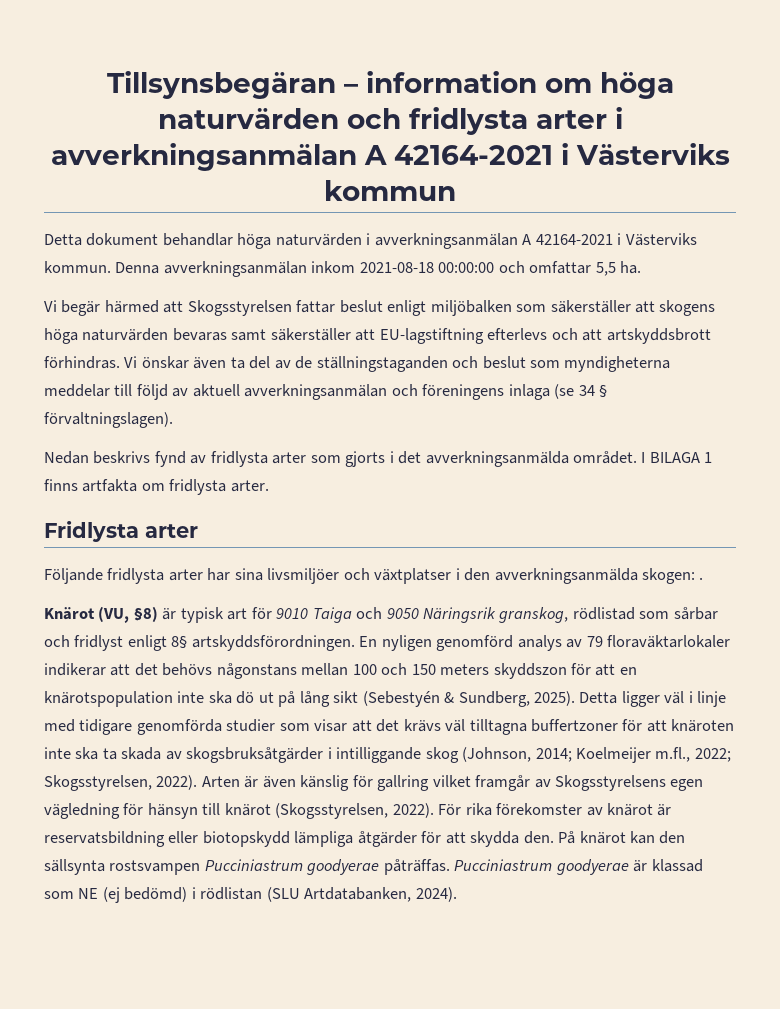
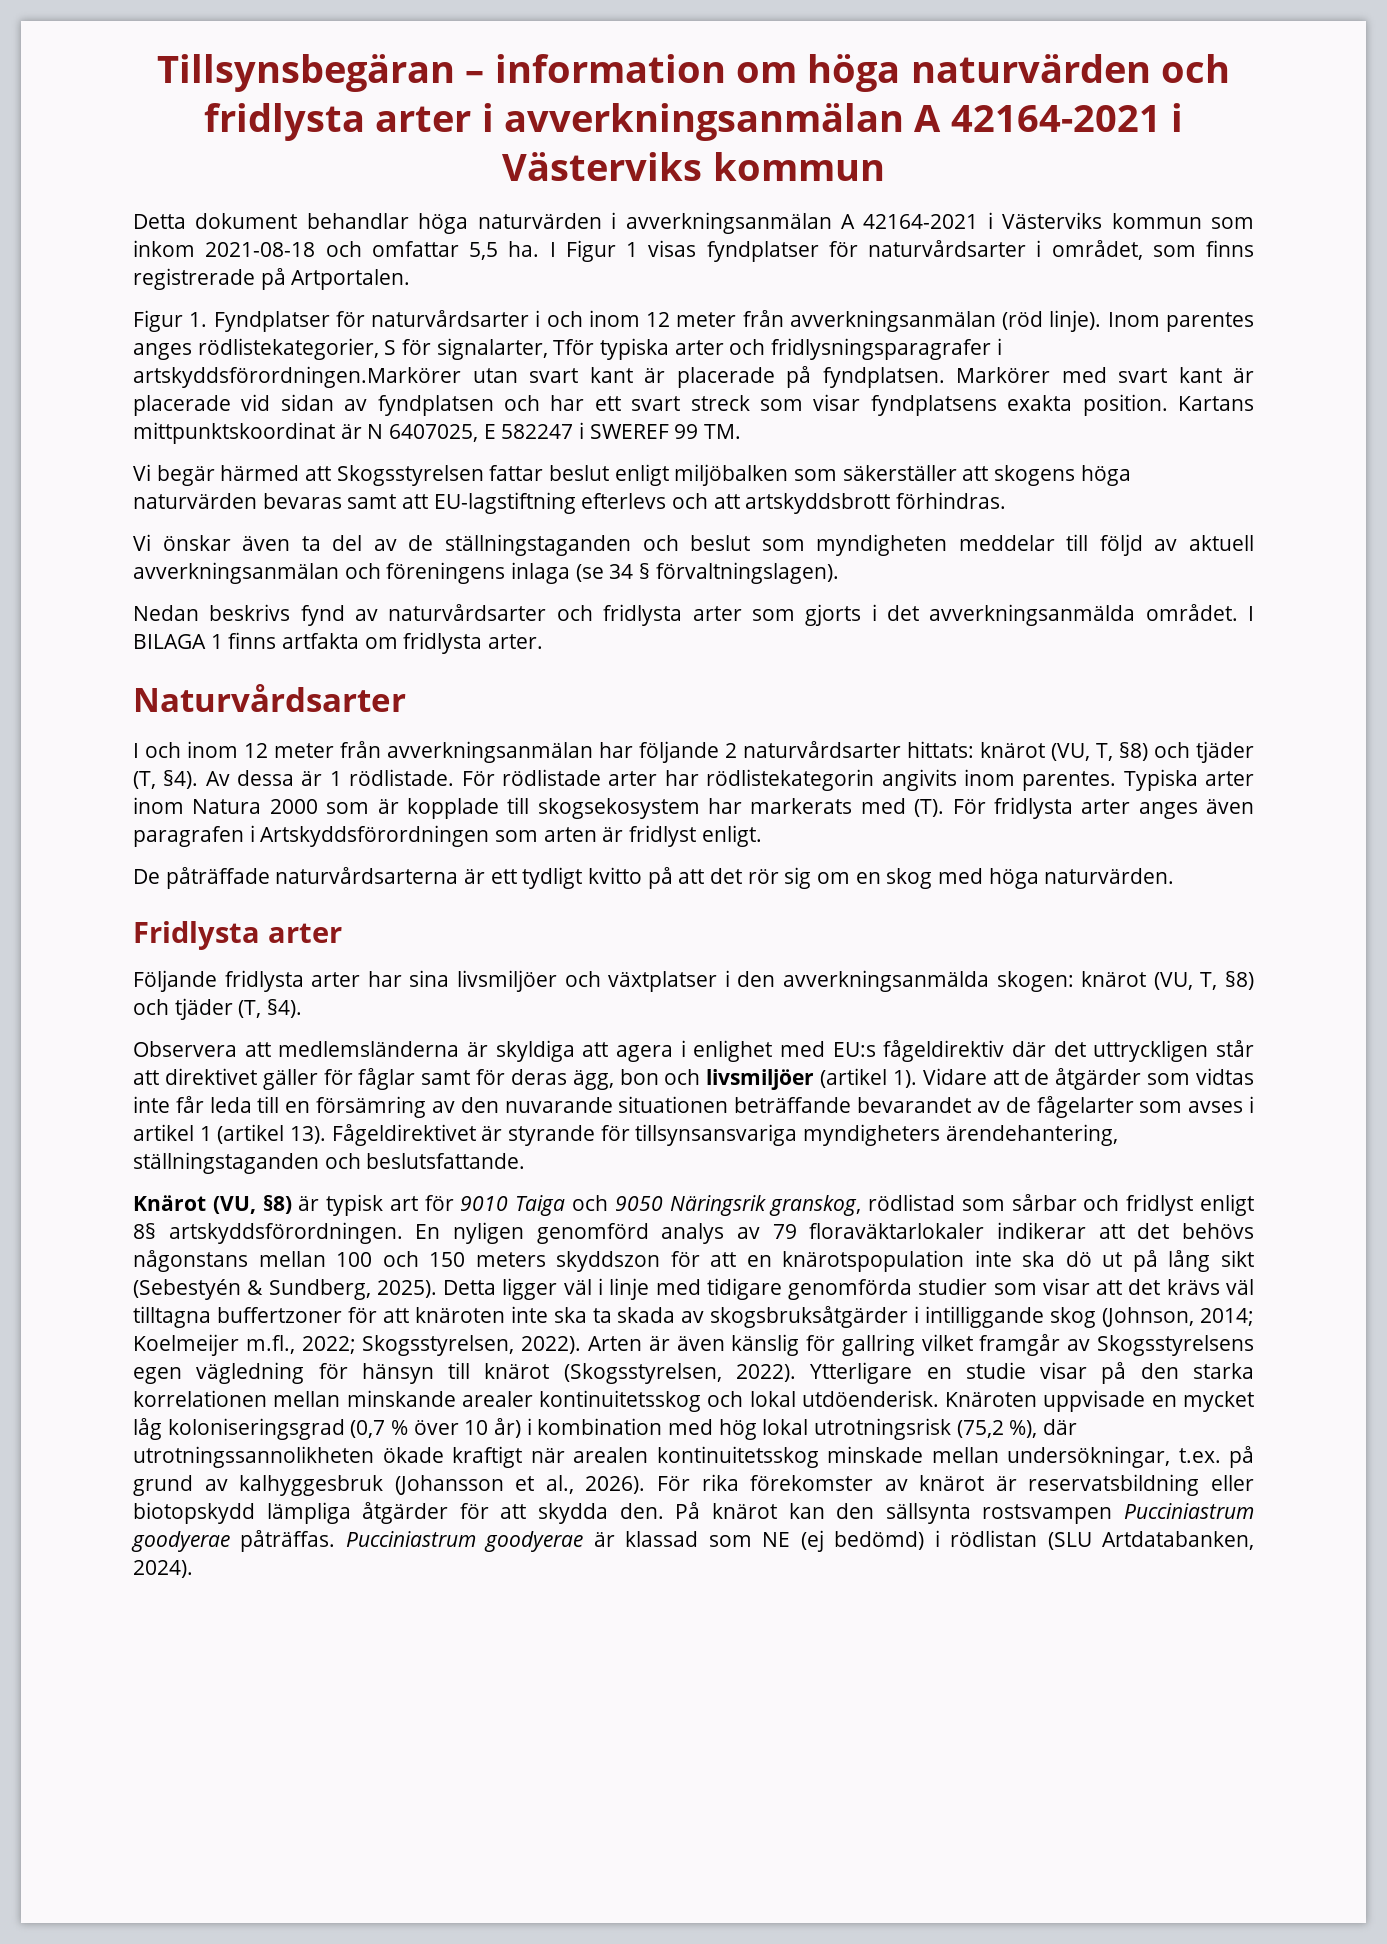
- Detta dokument behandlar höga naturvärden i avverkningsanmälan A 42164-2021 i Västerviks kommun. Denna avverkningsanmälan inkom 2021-08-18 00:00:00 och omfattar 5,5 ha.
+ Detta dokument behandlar höga naturvärden i avverkningsanmälan A 42164-2021 i Västerviks kommun som inkom 2021-08-18 och omfattar 5,5 ha. I Figur 1 visas fyndplatser för naturvårdsarter i området, som finns registrerade på Artportalen.
+ Figur 1. Fyndplatser för naturvårdsarter i och inom 12 meter från avverkningsanmälan (röd linje). Inom parentes anges rödlistekategorier, S för signalarter, Tför typiska arter och fridlysningsparagrafer i artskyddsförordningen.Markörer utan svart kant är placerade på fyndplatsen. Markörer med svart kant är placerade vid sidan av fyndplatsen och har ett svart streck som visar fyndplatsens exakta position. Kartans mittpunktskoordinat är N 6407025, E 582247 i SWEREF 99 TM.
- Vi begär härmed att Skogsstyrelsen fattar beslut enligt miljöbalken som säkerställer att skogens höga naturvärden bevaras samt säkerställer att EU-lagstiftning efterlevs och att artskyddsbrott förhindras. Vi önskar även ta del av de ställningstaganden och beslut som myndigheterna meddelar till följd av aktuell avverkningsanmälan och föreningens inlaga (se 34 § förvaltningslagen).
+ Vi begär härmed att Skogsstyrelsen fattar beslut enligt miljöbalken som säkerställer att skogens höga naturvärden bevaras samt att EU-lagstiftning efterlevs och att artskyddsbrott förhindras.
+ Vi önskar även ta del av de ställningstaganden och beslut som myndigheten meddelar till följd av aktuell avverkningsanmälan och föreningens inlaga (se 34 § förvaltningslagen).
- Nedan beskrivs fynd av fridlysta arter som gjorts i det avverkningsanmälda området.
+ Nedan beskrivs fynd av naturvårdsarter och fridlysta arter som gjorts i det avverkningsanmälda området.
+ Naturvårdsarter
+ I och inom 12 meter från avverkningsanmälan har följande 2 naturvårdsarter hittats: knärot (VU, T, §8) och tjäder (T, §4). Av dessa är 1 rödlistade. För rödlistade arter har rödlistekategorin angivits inom parentes. Typiska arter inom Natura 2000 som är kopplade till skogsekosystem har markerats med (T). För fridlysta arter anges även paragrafen i Artskyddsförordningen som arten är fridlyst enligt.
+ De påträffade naturvårdsarterna är ett tydligt kvitto på att det rör sig om en skog med höga naturvärden.
- Följande fridlysta arter har sina livsmiljöer och växtplatser i den avverkningsanmälda skogen: .
+ Följande fridlysta arter har sina livsmiljöer och växtplatser i den avverkningsanmälda skogen: knärot (VU, T, §8) och tjäder (T, §4).
+ Observera att medlemsländerna är skyldiga att agera i enlighet med EU:s fågeldirektiv där det uttryckligen står att direktivet gäller för fåglar samt för deras ägg, bon och livsmiljöer (artikel 1). Vidare att de åtgärder som vidtas inte får leda till en försämring av den nuvarande situationen beträffande bevarandet av de fågelarter som avses i artikel 1 (artikel 13). Fågeldirektivet är styrande för tillsynsansvariga myndigheters ärendehantering, ställningstaganden och beslutsfattande.
+ Ytterligare en studie visar på den starka korrelationen mellan minskande arealer kontinuitetsskog och lokal utdöenderisk. Knäroten uppvisade en mycket låg koloniseringsgrad (0,7 % över 10 år) i kombination med hög lokal utrotningsrisk (75,2 %), där utrotningssannolikheten ökade kraftigt när arealen kontinuitetsskog minskade mellan undersökningar, t.ex. på grund av kalhyggesbruk (Johansson et al., 2026).

